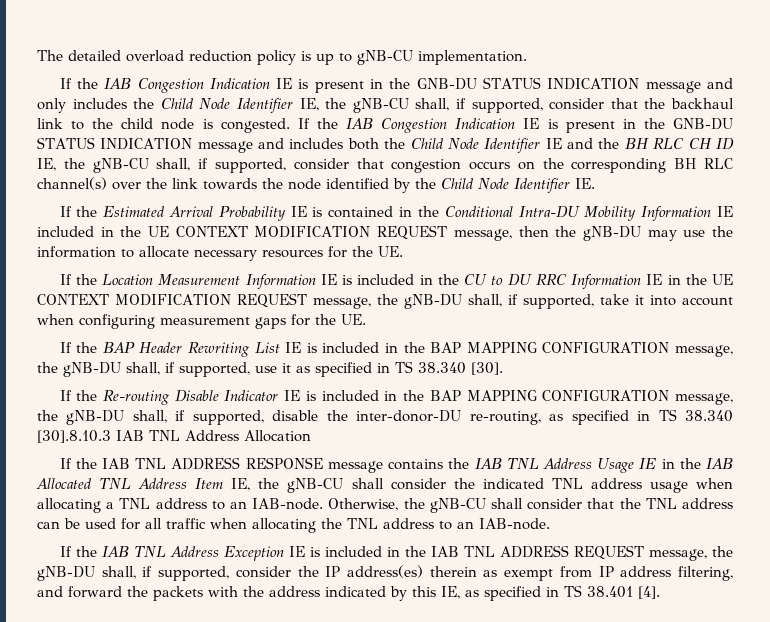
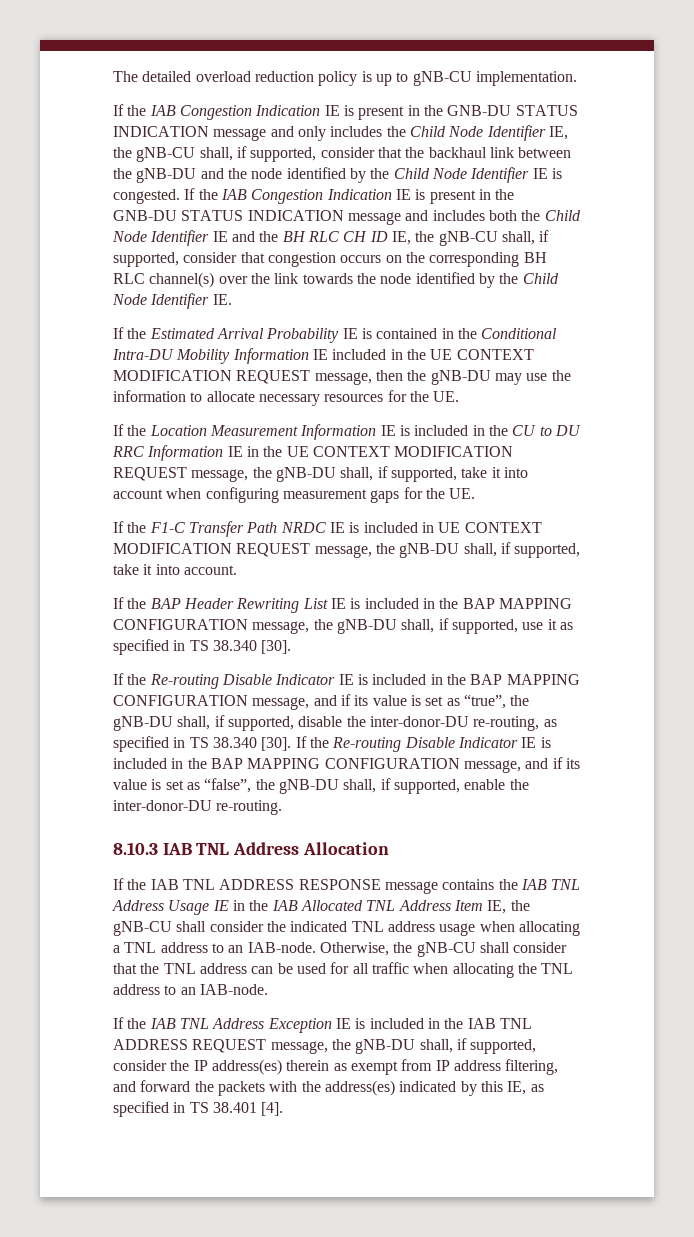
- If the IAB Congestion Indication IE is present in the GNB-DU STATUS INDICATION message and only includes the Child Node Identifier IE, the gNB-CU shall, if supported, consider that the backhaul link to the child node is congested.
+ If the IAB Congestion Indication IE is present in the GNB-DU STATUS INDICATION message and only includes the Child Node Identifier IE, the gNB-CU shall, if supported, consider that the backhaul link between the gNB-DU and the node identified by the Child Node Identifier IE is congested.
+ If the F1-C Transfer Path NRDC IE is included in UE CONTEXT MODIFICATION REQUEST message, the gNB-DU shall, if supported, take it into account.
- If the Re-routing Disable Indicator IE is included in the BAP MAPPING CONFIGURATION message, the gNB-DU shall, if supported, disable the inter-donor-DU re-routing, as specified in TS 38.340 [30].8.10.3 IAB TNL Address Allocation
+ If the Re-routing Disable Indicator IE is included in the BAP MAPPING CONFIGURATION message, and if its value is set as “true”, the gNB-DU shall, if supported, disable the inter-donor-DU re-routing, as specified in TS 38.340 [30]. If the Re-routing Disable Indicator IE is included in the BAP MAPPING CONFIGURATION message, and if its value is set as “false”, the gNB-DU shall, if supported, enable the inter-donor-DU re-routing.
+ 8.10.3 IAB TNL Address Allocation
- If the IAB TNL Address Exception IE is included in the IAB TNL ADDRESS REQUEST message, the gNB-DU shall, if supported, consider the IP address(es) therein as exempt from IP address filtering, and forward the packets with the address indicated by this IE, as specified in TS 38.401 [4].
+ If the IAB TNL Address Exception IE is included in the IAB TNL ADDRESS REQUEST message, the gNB-DU shall, if supported, consider the IP address(es) therein as exempt from IP address filtering, and forward the packets with the address(es) indicated by this IE, as specified in TS 38.401 [4].

